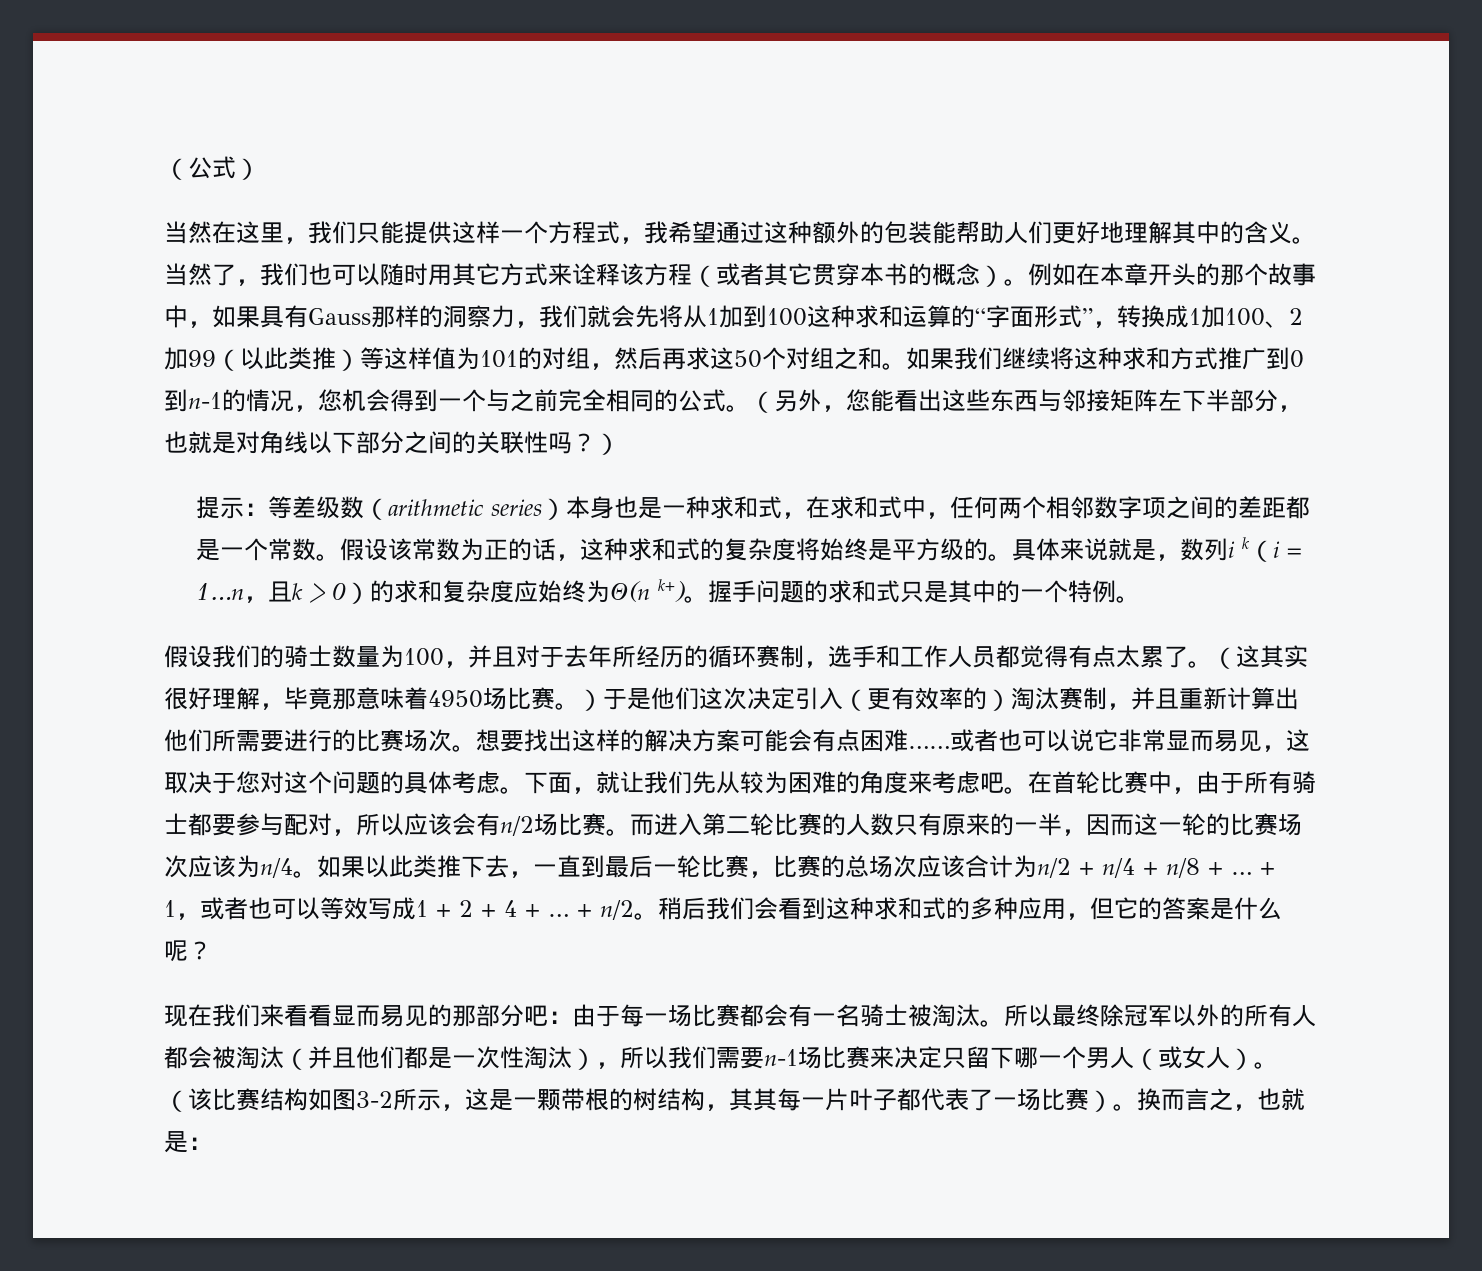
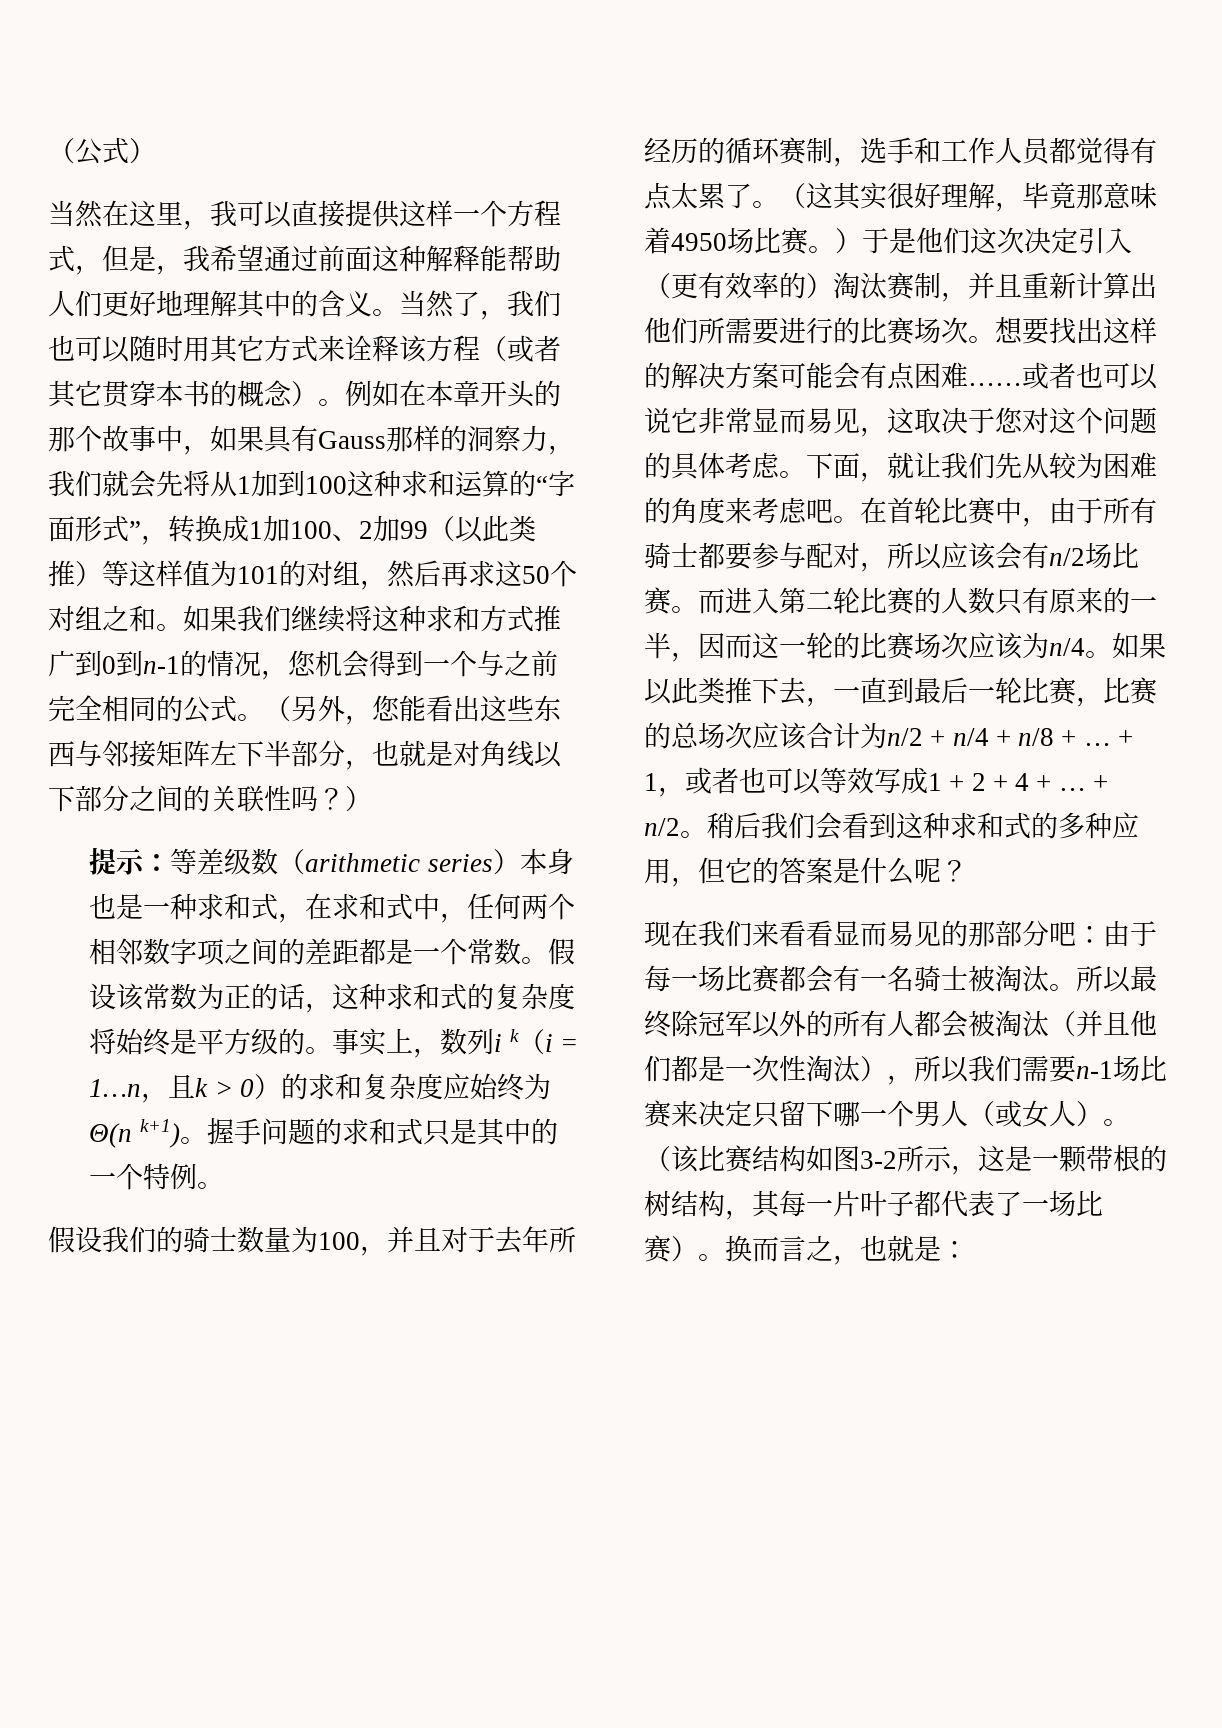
- 当然在这里，我们只能提供这样一个方程式，我希望通过这种额外的包装能帮助人们更好地理解其中的含义。
+ 当然在这里，我可以直接提供这样一个方程式，但是，我希望通过前面这种解释能帮助人们更好地理解其中的含义。
- 具体来说就是，数列i k（i = 1…n，且k > 0）的求和复杂度应始终为Θ(n k+)。
+ 事实上，数列i k（i = 1…n，且k > 0）的求和复杂度应始终为Θ(n k+1)。
- （该比赛结构如图3-2所示，这是一颗带根的树结构，其其每一片叶子都代表了一场比赛）。
+ （该比赛结构如图3-2所示，这是一颗带根的树结构，其每一片叶子都代表了一场比赛）。

